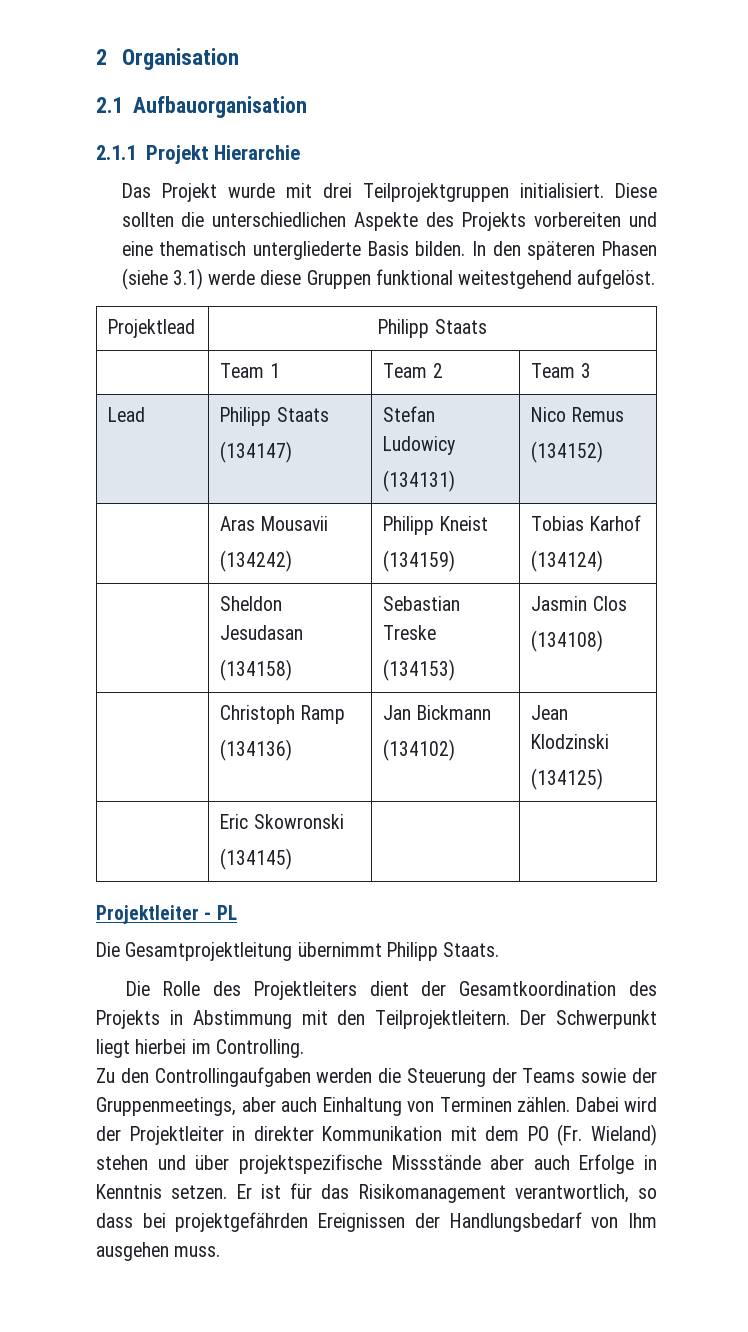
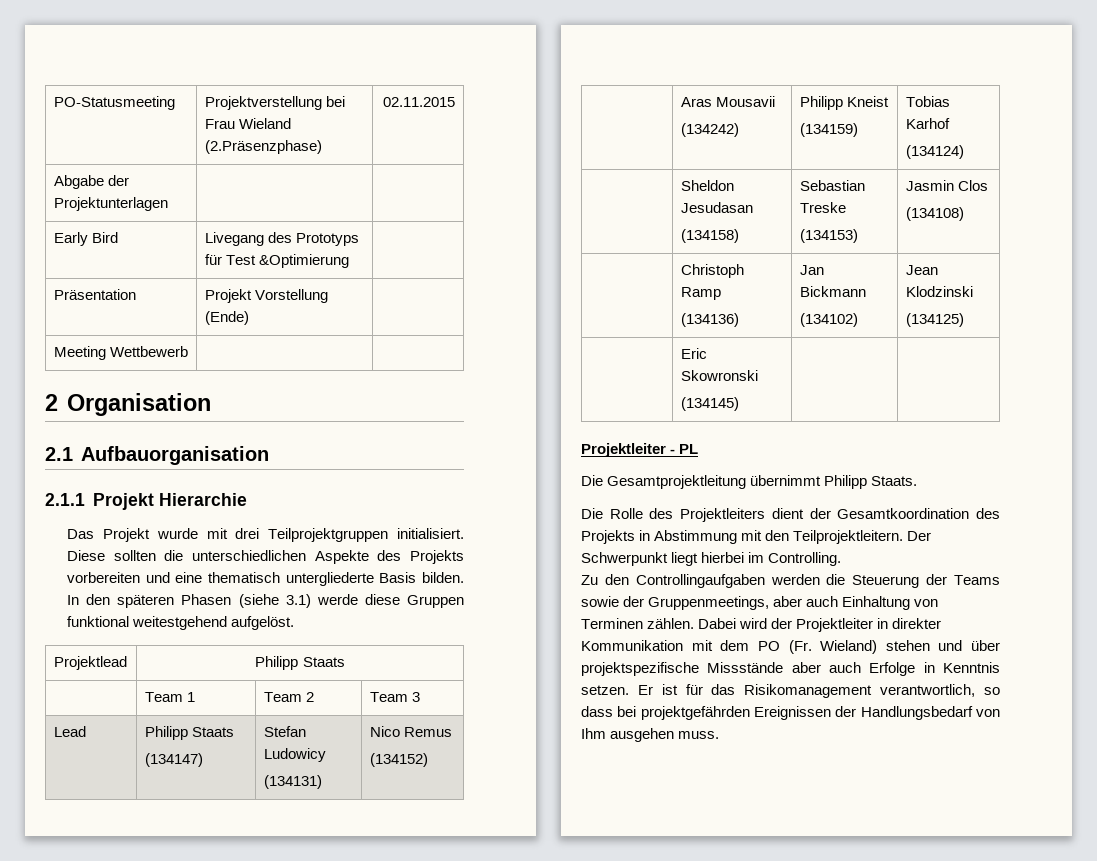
+ PO-Statusmeeting | Projektverstellung bei Frau Wieland (2.Präsenzphase) | 02.11.2015
+ Abgabe der Projektunterlagen | |
+ Early Bird | Livegang des Prototyps für Test &Optimierung |
+ Präsentation | Projekt Vorstellung (Ende) |
+ Meeting Wettbewerb | |

